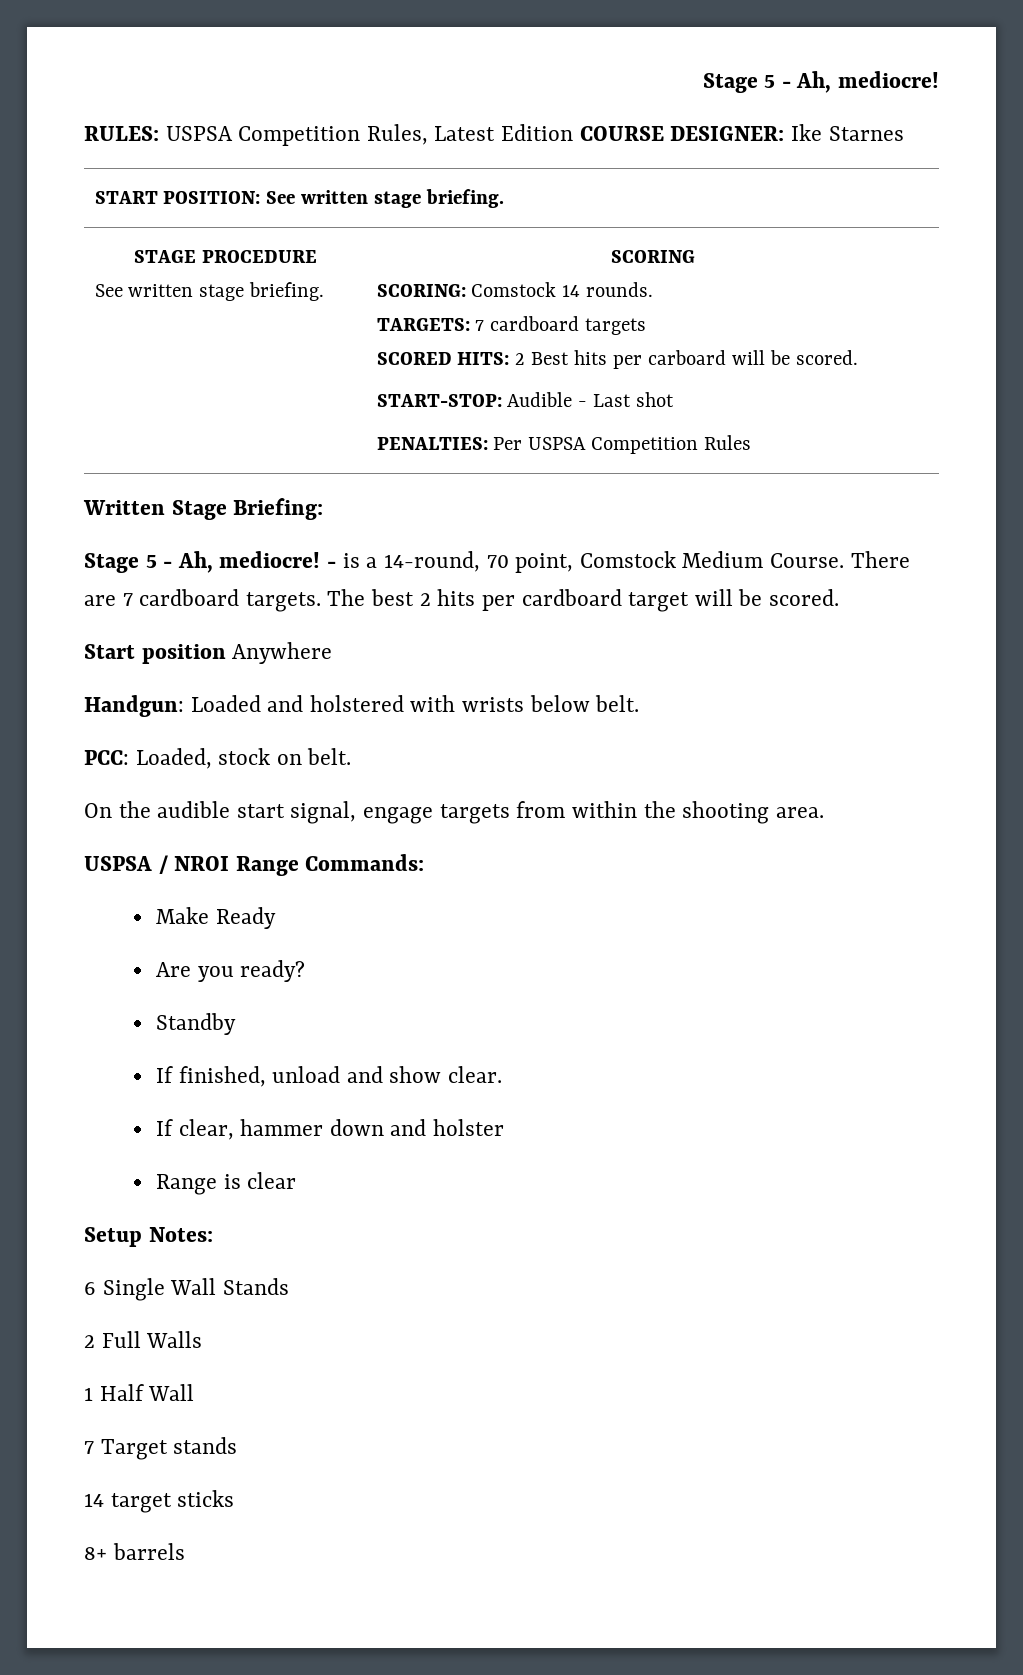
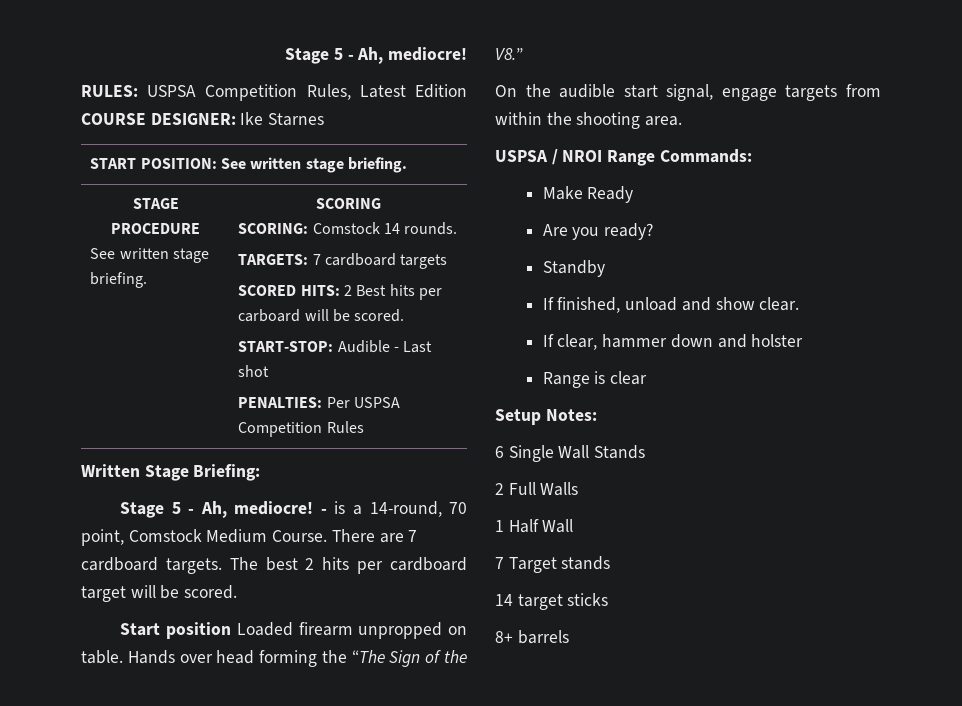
- Start position Anywhere
- Handgun: Loaded and holstered with wrists below belt.
- PCC: Loaded, stock on belt.
+ Start position Loaded firearm unpropped on table. Hands over head forming the “The Sign of the V8.”

